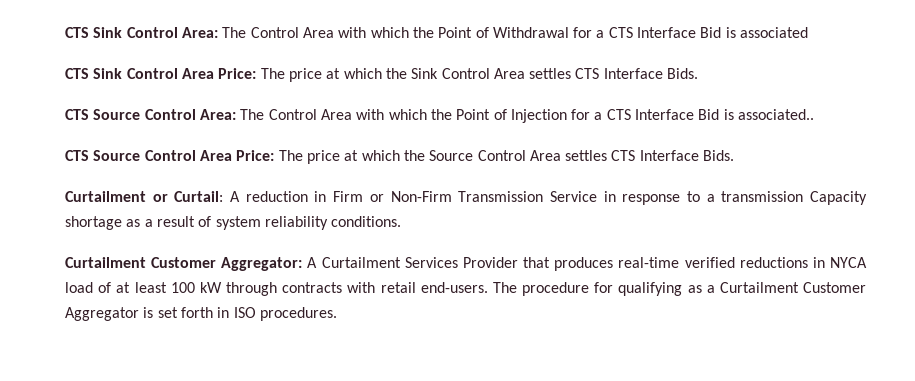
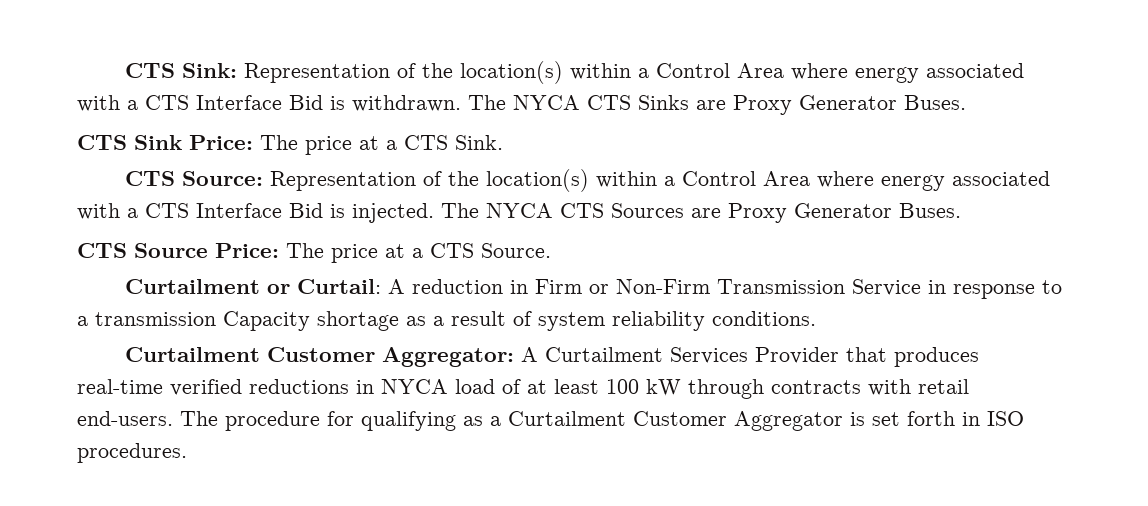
- CTS Sink Control Area: The Control Area with which the Point of Withdrawal for a CTS Interface Bid is associated
- CTS Sink Control Area Price: The price at which the Sink Control Area settles CTS Interface Bids.
- CTS Source Control Area: The Control Area with which the Point of Injection for a CTS Interface Bid is associated..
- CTS Source Control Area Price: The price at which the Source Control Area settles CTS Interface Bids.
+ CTS Sink: Representation of the location(s) within a Control Area where energy associated with a CTS Interface Bid is withdrawn. The NYCA CTS Sinks are Proxy Generator Buses.
+ CTS Sink Price: The price at a CTS Sink.
+ CTS Source: Representation of the location(s) within a Control Area where energy associated with a CTS Interface Bid is injected. The NYCA CTS Sources are Proxy Generator Buses.
+ CTS Source Price: The price at a CTS Source.

